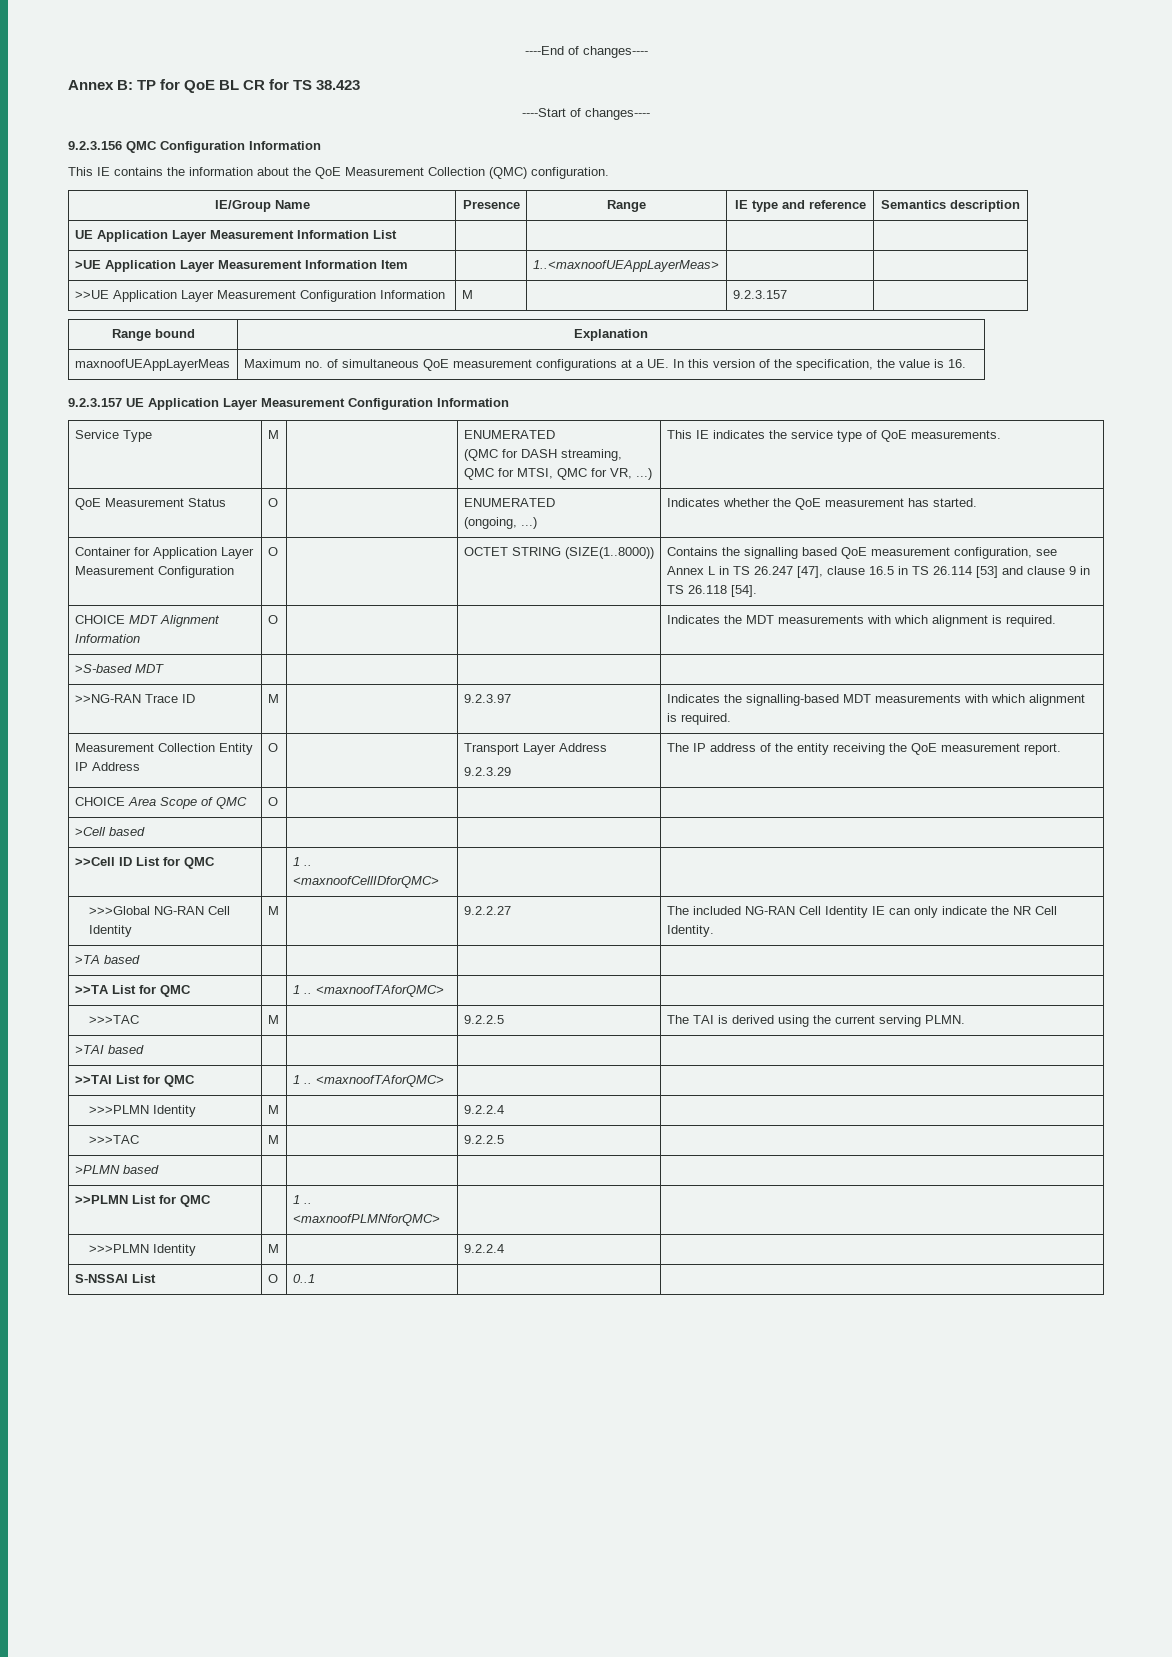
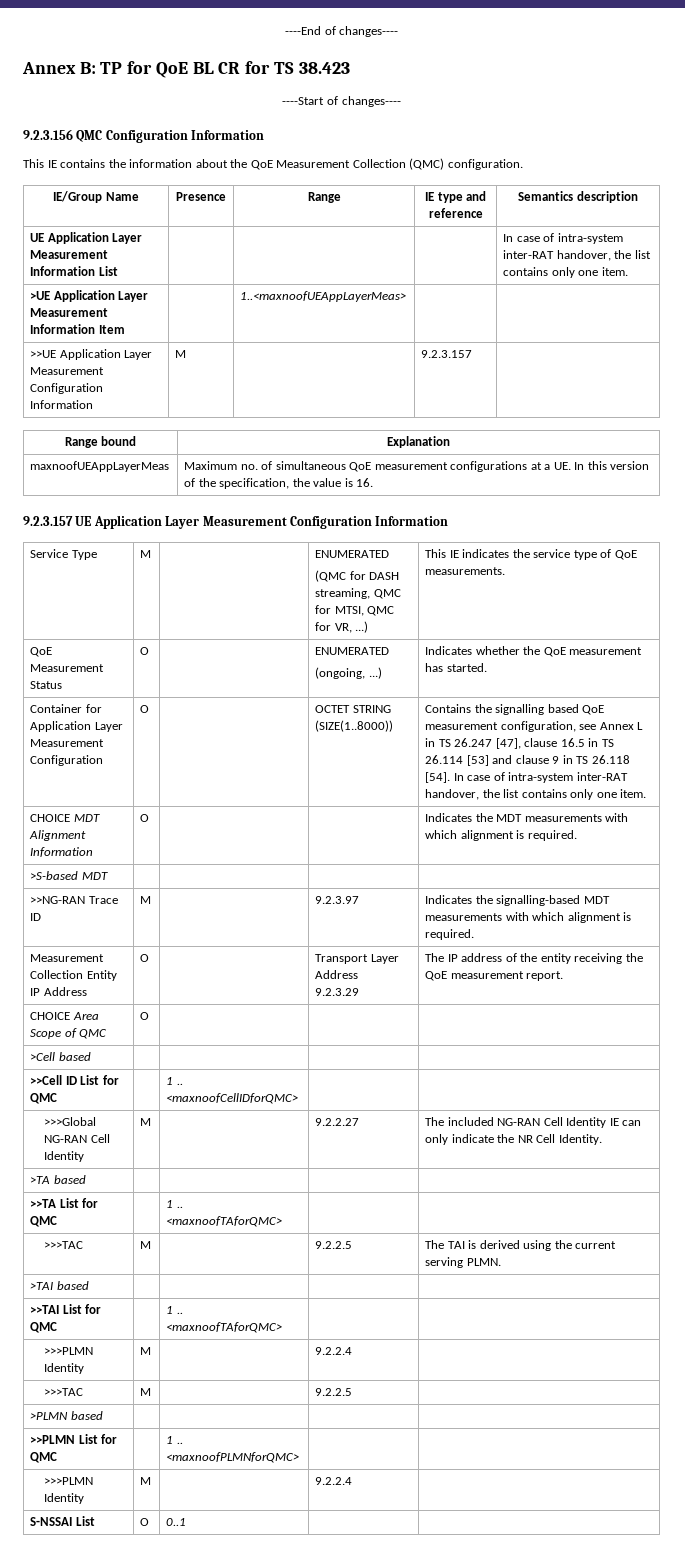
- UE Application Layer Measurement Information List | | | |
+ UE Application Layer Measurement Information List | | | | In case of intra-system inter-RAT handover, the list contains only one item.
- Contains the signalling based QoE measurement configuration, see Annex L in TS 26.247 [47], clause 16.5 in TS 26.114 [53] and clause 9 in TS 26.118 [54].
+ Contains the signalling based QoE measurement configuration, see Annex L in TS 26.247 [47], clause 16.5 in TS 26.114 [53] and clause 9 in TS 26.118 [54]. In case of intra-system inter-RAT handover, the list contains only one item.

